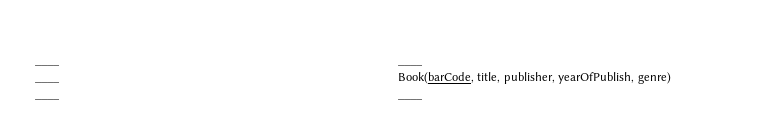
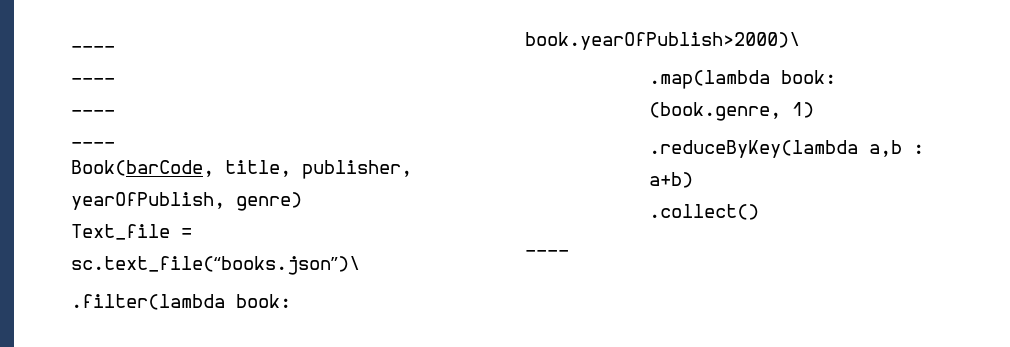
+ Text_file = sc.text_file(“books.json”)\
+ .filter(lambda book: book.yearOfPublish>2000)\
+ .map(lambda book: (book.genre, 1)
+ .reduceByKey(lambda a,b : a+b)
+ .collect()

